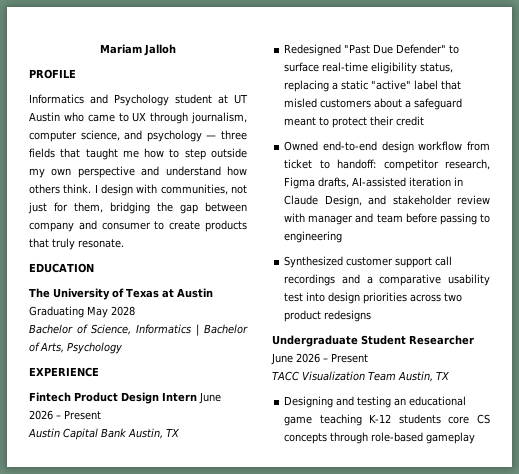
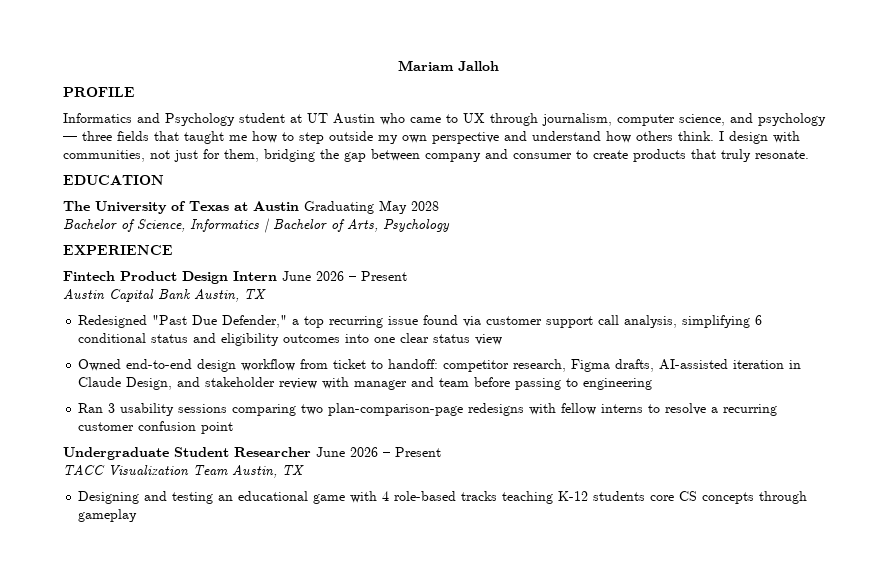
- Redesigned "Past Due Defender" to surface real-time eligibility status, replacing a static "active" label that misled customers about a safeguard meant to protect their credit
+ Redesigned "Past Due Defender," a top recurring issue found via customer support call analysis, simplifying 6 conditional status and eligibility outcomes into one clear status view
- Synthesized customer support call recordings and a comparative usability test into design priorities across two product redesigns
+ Ran 3 usability sessions comparing two plan-comparison-page redesigns with fellow interns to resolve a recurring customer confusion point
- Designing and testing an educational game teaching K-12 students core CS concepts through role-based gameplay
+ Designing and testing an educational game with 4 role-based tracks teaching K-12 students core CS concepts through gameplay

